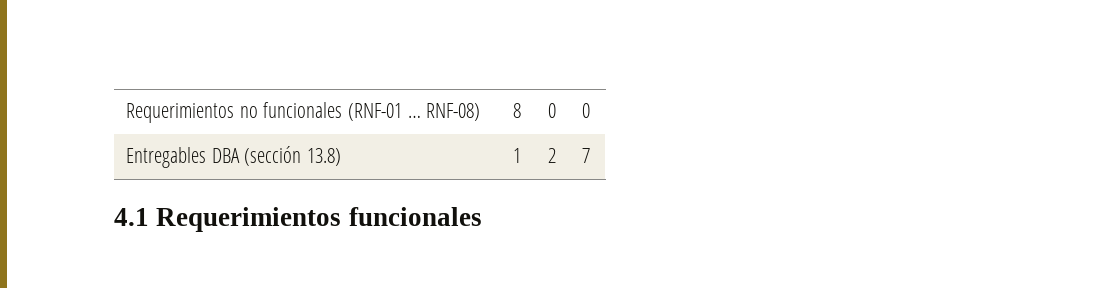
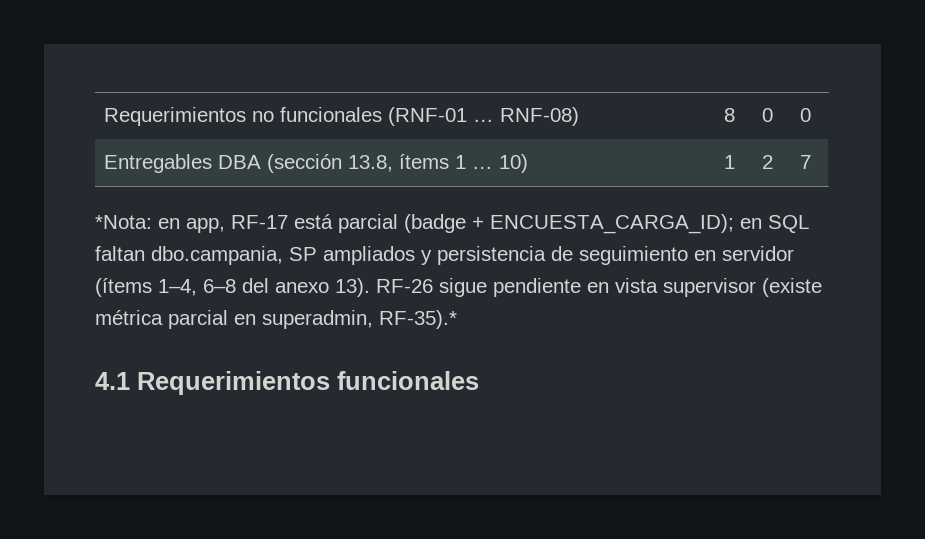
- Entregables DBA (sección 13.8) | 1 | 2 | 7
+ Entregables DBA (sección 13.8, ítems 1 … 10) | 1 | 2 | 7
+ *Nota: en app, RF-17 está parcial (badge + ENCUESTA_CARGA_ID); en SQL faltan dbo.campania, SP ampliados y persistencia de seguimiento en servidor (ítems 1–4, 6–8 del anexo 13). RF-26 sigue pendiente en vista supervisor (existe métrica parcial en superadmin, RF-35).*

